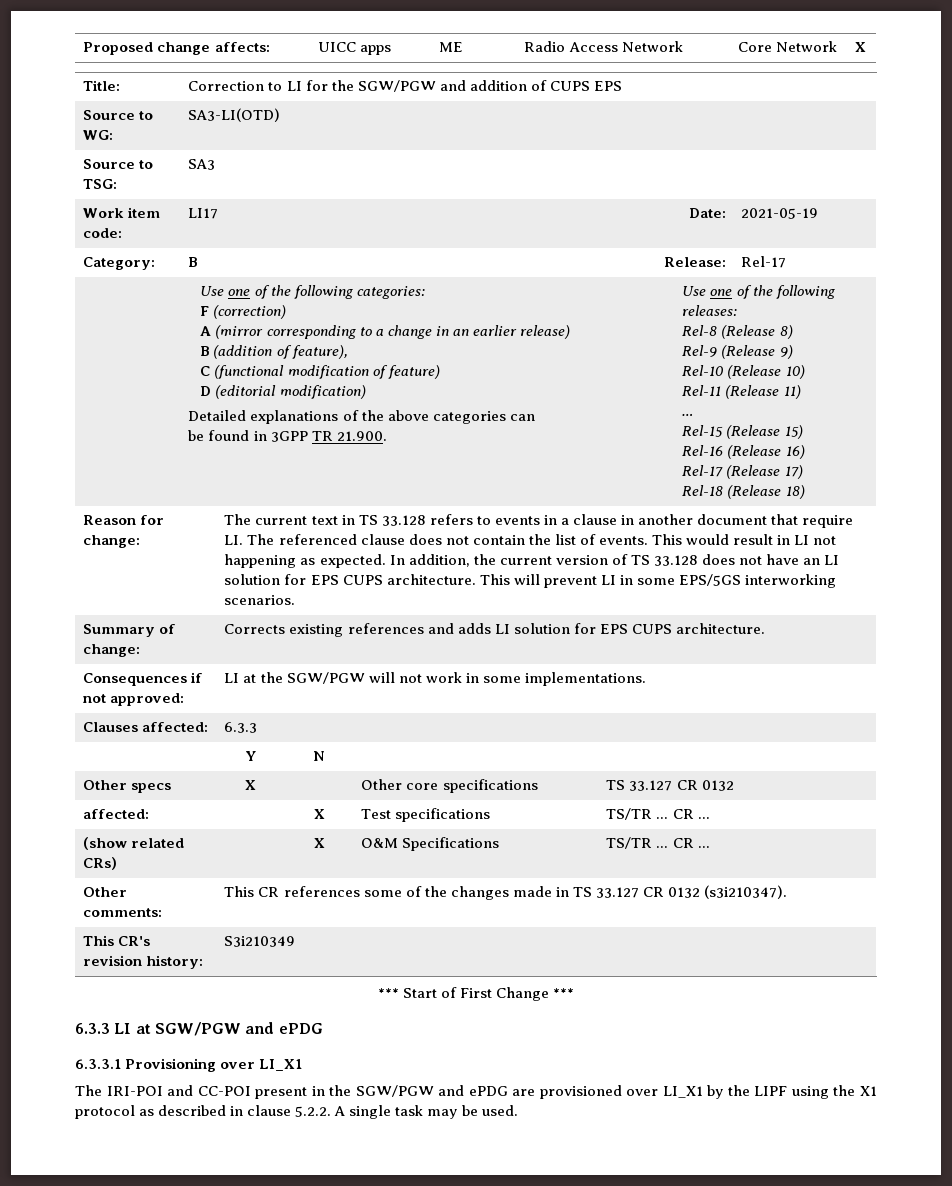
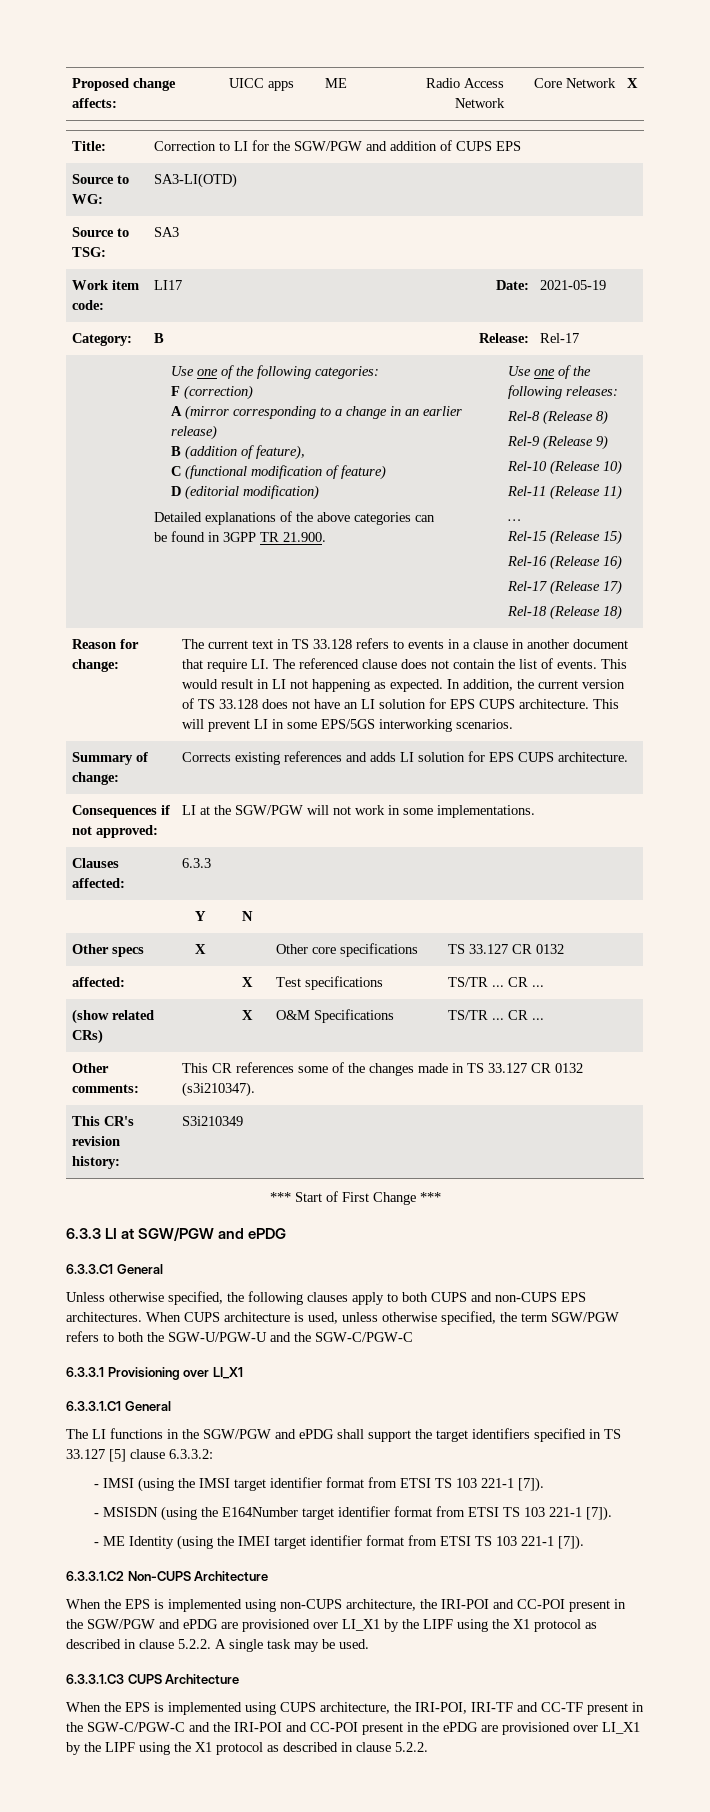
+ 6.3.3.C1 General
+ Unless otherwise specified, the following clauses apply to both CUPS and non-CUPS EPS architectures. When CUPS architecture is used, unless otherwise specified, the term SGW/PGW refers to both the SGW-U/PGW-U and the SGW-C/PGW-C
- The IRI-POI and CC-POI present in the SGW/PGW and ePDG are provisioned over LI_X1 by the LIPF using the X1 protocol as described in clause 5.2.2. A single task may be used.
+ 6.3.3.1.C1 General
+ The LI functions in the SGW/PGW and ePDG shall support the target identifiers specified in TS 33.127 [5] clause 6.3.3.2:
+ - IMSI (using the IMSI target identifier format from ETSI TS 103 221-1 [7]).
+ - MSISDN (using the E164Number target identifier format from ETSI TS 103 221-1 [7]).
+ - ME Identity (using the IMEI target identifier format from ETSI TS 103 221-1 [7]).
+ 6.3.3.1.C2 Non-CUPS Architecture
+ When the EPS is implemented using non-CUPS architecture, the IRI-POI and CC-POI present in the SGW/PGW and ePDG are provisioned over LI_X1 by the LIPF using the X1 protocol as described in clause 5.2.2. A single task may be used.
+ 6.3.3.1.C3 CUPS Architecture
+ When the EPS is implemented using CUPS architecture, the IRI-POI, IRI-TF and CC-TF present in the SGW-C/PGW-C and the IRI-POI and CC-POI present in the ePDG are provisioned over LI_X1 by the LIPF using the X1 protocol as described in clause 5.2.2.

